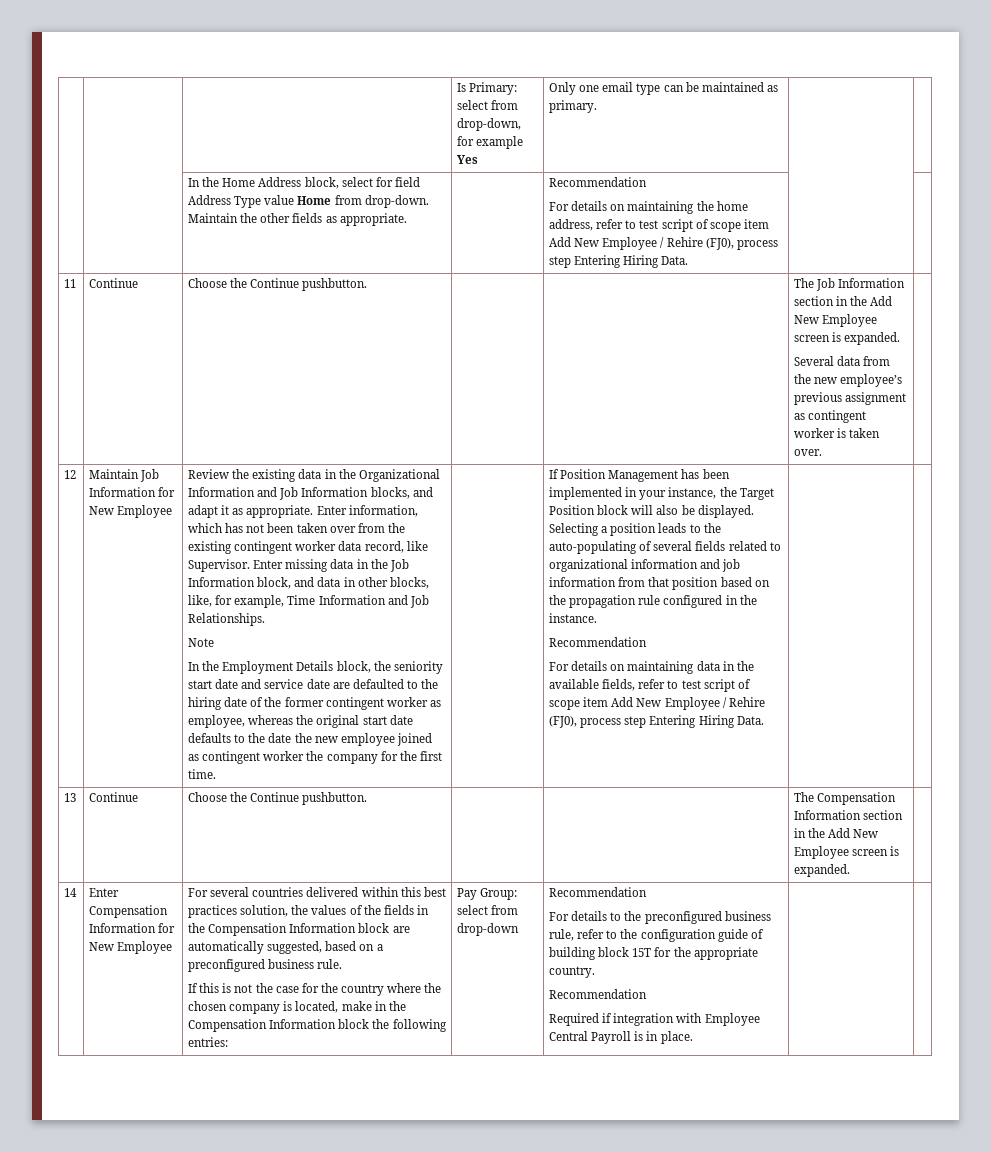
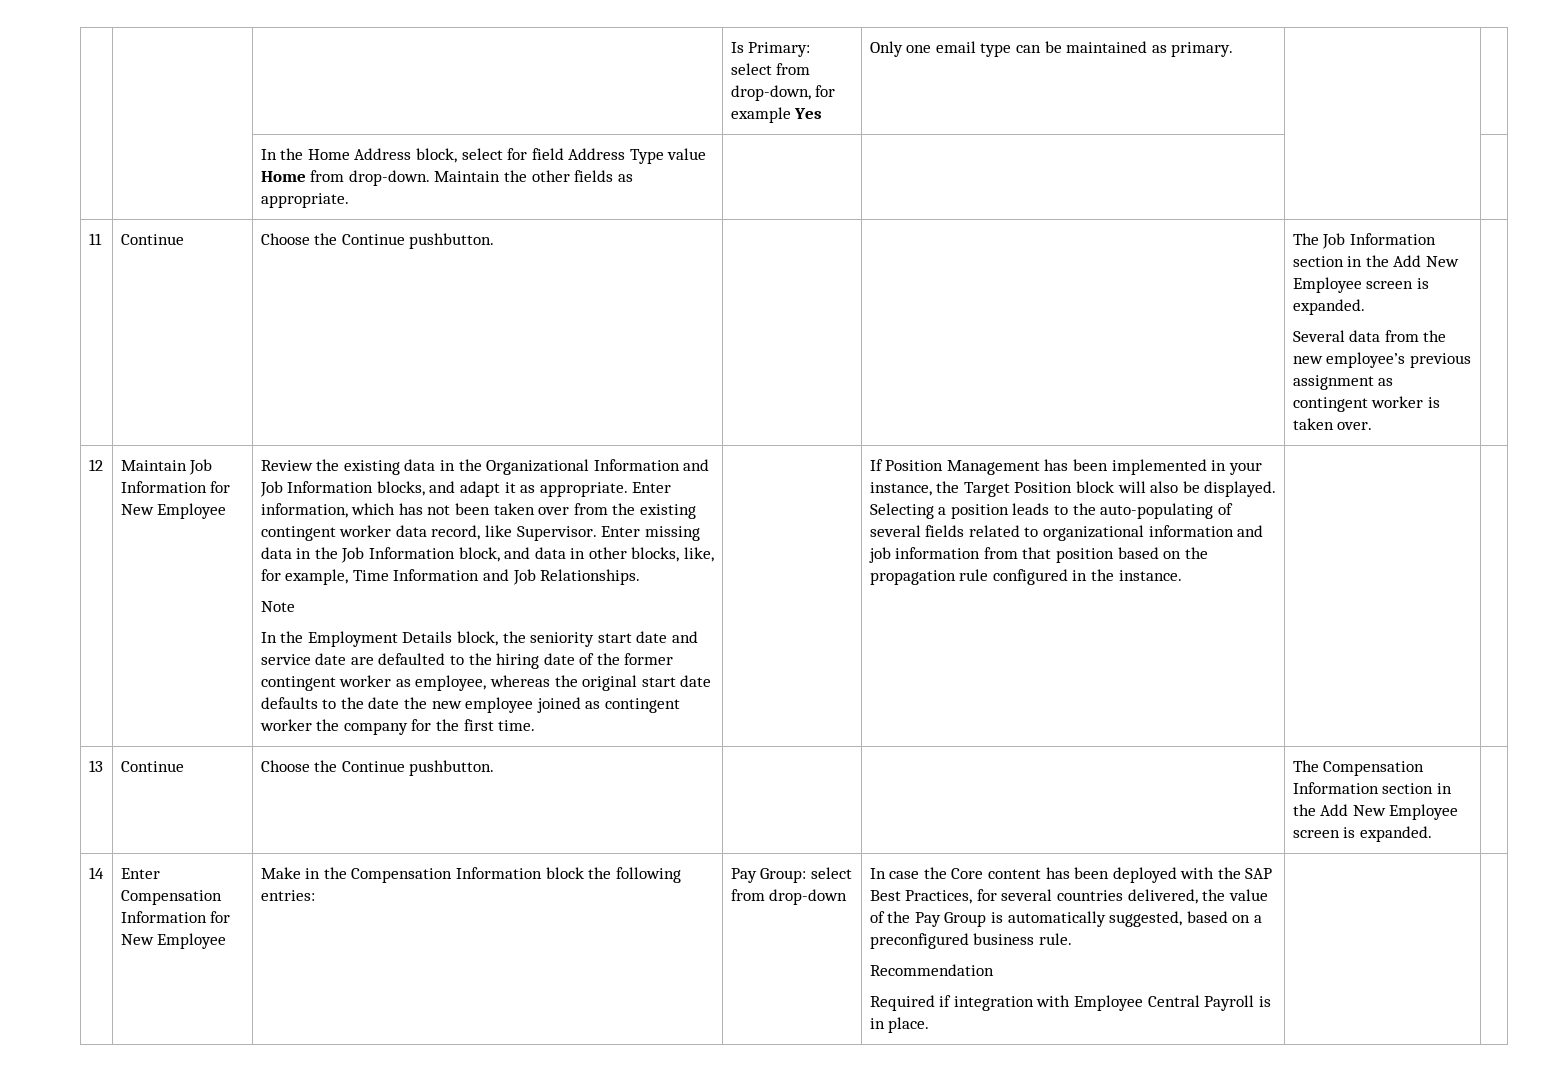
- Maintain the other fields as appropriate. | | Recommendation
- For details on maintaining the home address, refer to test script of scope item Add New Employee / Rehire (FJ0), process step Entering Hiring Data.
+ Maintain the other fields as appropriate.
  Selecting a position leads to the auto-populating of several fields related to organizational information and job information from that position based on the propagation rule configured in the instance.
- Recommendation
- For details on maintaining data in the available fields, refer to test script of scope item Add New Employee / Rehire (FJ0), process step Entering Hiring Data.
- For several countries delivered within this best practices solution, the values of the fields in the Compensation Information block are automatically suggested, based on a preconfigured business rule.
- If this is not the case for the country where the chosen company is located, make in the Compensation Information block the following entries:
+ Make in the Compensation Information block the following entries:
- Pay Group: select from drop-down | Recommendation
- For details to the preconfigured business rule, refer to the configuration guide of building block 15T for the appropriate country.
+ Pay Group: select from drop-down | In case the Core content has been deployed with the SAP Best Practices, for several countries delivered, the value of the Pay Group is automatically suggested, based on a preconfigured business rule.

